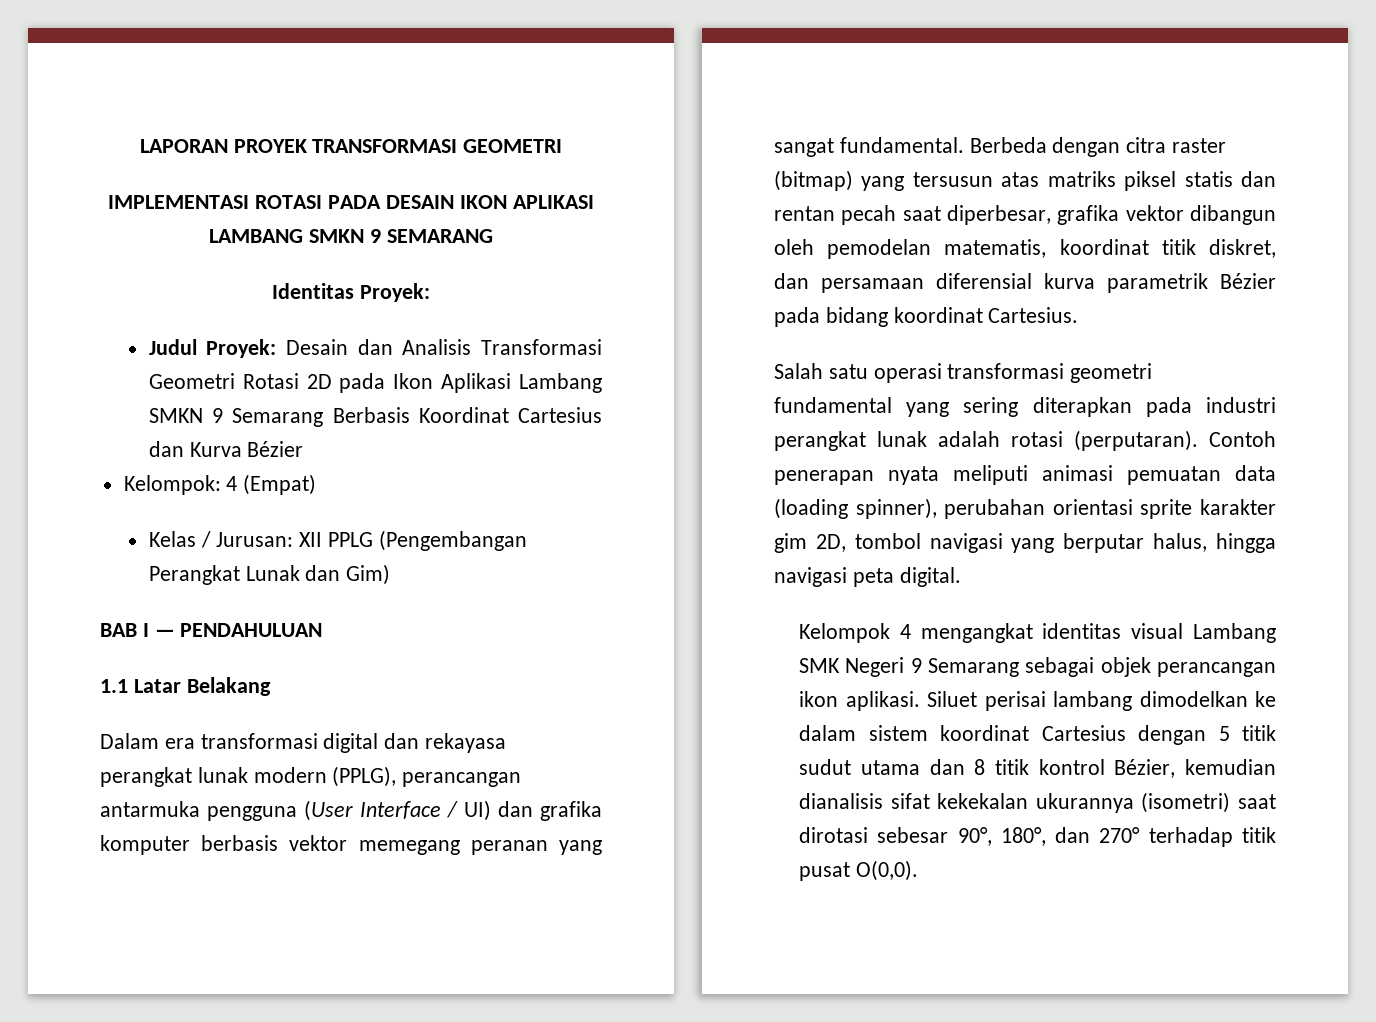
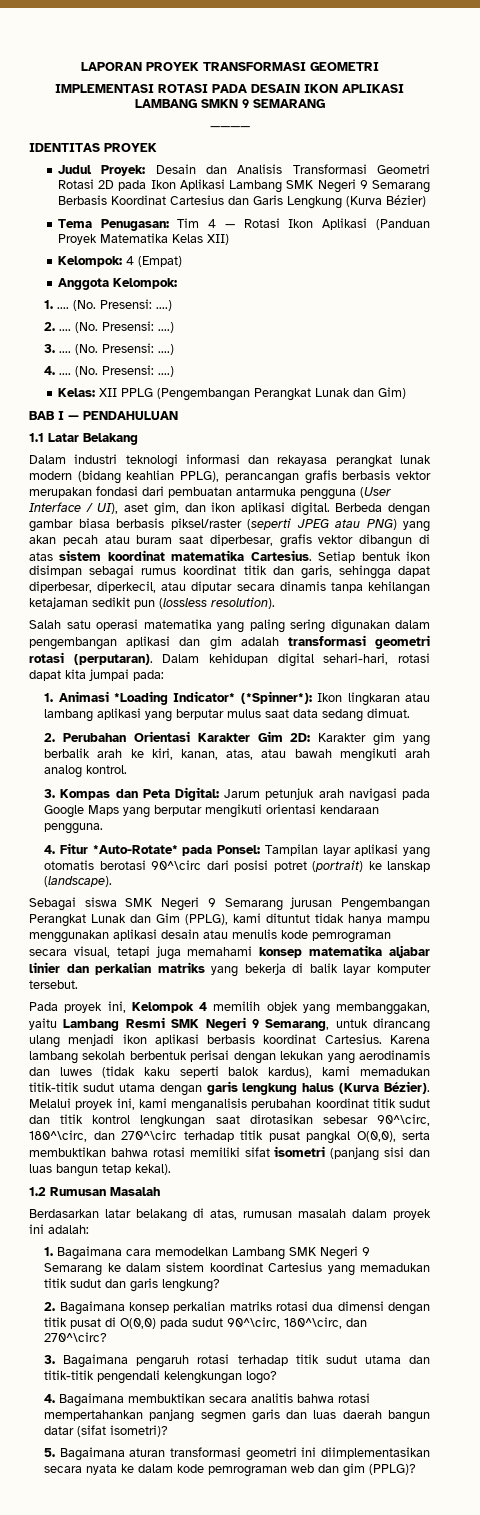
- Identitas Proyek:
+ ————
+ IDENTITAS PROYEK
- Judul Proyek: Desain dan Analisis Transformasi Geometri Rotasi 2D pada Ikon Aplikasi Lambang SMKN 9 Semarang Berbasis Koordinat Cartesius dan Kurva Bézier
+ Judul Proyek: Desain dan Analisis Transformasi Geometri Rotasi 2D pada Ikon Aplikasi Lambang SMK Negeri 9 Semarang Berbasis Koordinat Cartesius dan Garis Lengkung (Kurva Bézier)
+ Tema Penugasan: Tim 4 — Rotasi Ikon Aplikasi (Panduan Proyek Matematika Kelas XII)
  Kelompok: 4 (Empat)
- Kelas / Jurusan: XII PPLG (Pengembangan Perangkat Lunak dan Gim)
+ Anggota Kelompok:
+ 1. .... (No. Presensi: ....)
+ 2. .... (No. Presensi: ....)
+ 3. .... (No. Presensi: ....)
+ 4. .... (No. Presensi: ....)
+ Kelas: XII PPLG (Pengembangan Perangkat Lunak dan Gim)
- Dalam era transformasi digital dan rekayasa perangkat lunak modern (PPLG), perancangan antarmuka pengguna (User Interface / UI) dan grafika komputer berbasis vektor memegang peranan yang sangat fundamental. Berbeda dengan citra raster (bitmap) yang tersusun atas matriks piksel statis dan rentan pecah saat diperbesar, grafika vektor dibangun oleh pemodelan matematis, koordinat titik diskret, dan persamaan diferensial kurva parametrik Bézier pada bidang koordinat Cartesius.
- Salah satu operasi transformasi geometri fundamental yang sering diterapkan pada industri perangkat lunak adalah rotasi (perputaran). Contoh penerapan nyata meliputi animasi pemuatan data (loading spinner), perubahan orientasi sprite karakter gim 2D, tombol navigasi yang berputar halus, hingga navigasi peta digital.
- Kelompok 4 mengangkat identitas visual Lambang SMK Negeri 9 Semarang sebagai objek perancangan ikon aplikasi. Siluet perisai lambang dimodelkan ke dalam sistem koordinat Cartesius dengan 5 titik sudut utama dan 8 titik kontrol Bézier, kemudian dianalisis sifat kekekalan ukurannya (isometri) saat dirotasi sebesar 90°, 180°, dan 270° terhadap titik pusat O(0,0).
+ Dalam industri teknologi informasi dan rekayasa perangkat lunak modern (bidang keahlian PPLG), perancangan grafis berbasis vektor merupakan fondasi dari pembuatan antarmuka pengguna (User Interface / UI), aset gim, dan ikon aplikasi digital. Berbeda dengan gambar biasa berbasis piksel/raster (seperti JPEG atau PNG) yang akan pecah atau buram saat diperbesar, grafis vektor dibangun di atas sistem koordinat matematika Cartesius. Setiap bentuk ikon disimpan sebagai rumus koordinat titik dan garis, sehingga dapat diperbesar, diperkecil, atau diputar secara dinamis tanpa kehilangan ketajaman sedikit pun (lossless resolution).
+ Salah satu operasi matematika yang paling sering digunakan dalam pengembangan aplikasi dan gim adalah transformasi geometri rotasi (perputaran). Dalam kehidupan digital sehari-hari, rotasi dapat kita jumpai pada:
+ 1. Animasi *Loading Indicator* (*Spinner*): Ikon lingkaran atau lambang aplikasi yang berputar mulus saat data sedang dimuat.
+ 2. Perubahan Orientasi Karakter Gim 2D: Karakter gim yang berbalik arah ke kiri, kanan, atas, atau bawah mengikuti arah analog kontrol.
+ 3. Kompas dan Peta Digital: Jarum petunjuk arah navigasi pada Google Maps yang berputar mengikuti orientasi kendaraan pengguna.
+ 4. Fitur *Auto-Rotate* pada Ponsel: Tampilan layar aplikasi yang otomatis berotasi 90^\circ dari posisi potret (portrait) ke lanskap (landscape).
+ Sebagai siswa SMK Negeri 9 Semarang jurusan Pengembangan Perangkat Lunak dan Gim (PPLG), kami dituntut tidak hanya mampu menggunakan aplikasi desain atau menulis kode pemrograman secara visual, tetapi juga memahami konsep matematika aljabar linier dan perkalian matriks yang bekerja di balik layar komputer tersebut.
+ Pada proyek ini, Kelompok 4 memilih objek yang membanggakan, yaitu Lambang Resmi SMK Negeri 9 Semarang, untuk dirancang ulang menjadi ikon aplikasi berbasis koordinat Cartesius. Karena lambang sekolah berbentuk perisai dengan lekukan yang aerodinamis dan luwes (tidak kaku seperti balok kardus), kami memadukan titik-titik sudut utama dengan garis lengkung halus (Kurva Bézier). Melalui proyek ini, kami menganalisis perubahan koordinat titik sudut dan titik kontrol lengkungan saat dirotasikan sebesar 90^\circ, 180^\circ, dan 270^\circ terhadap titik pusat pangkal O(0,0), serta membuktikan bahwa rotasi memiliki sifat isometri (panjang sisi dan luas bangun tetap kekal).
+ 1.2 Rumusan Masalah
+ Berdasarkan latar belakang di atas, rumusan masalah dalam proyek ini adalah:
+ 1. Bagaimana cara memodelkan Lambang SMK Negeri 9 Semarang ke dalam sistem koordinat Cartesius yang memadukan titik sudut dan garis lengkung?
+ 2. Bagaimana konsep perkalian matriks rotasi dua dimensi dengan titik pusat di O(0,0) pada sudut 90^\circ, 180^\circ, dan 270^\circ?
+ 3. Bagaimana pengaruh rotasi terhadap titik sudut utama dan titik-titik pengendali kelengkungan logo?
+ 4. Bagaimana membuktikan secara analitis bahwa rotasi mempertahankan panjang segmen garis dan luas daerah bangun datar (sifat isometri)?
+ 5. Bagaimana aturan transformasi geometri ini diimplementasikan secara nyata ke dalam kode pemrograman web dan gim (PPLG)?

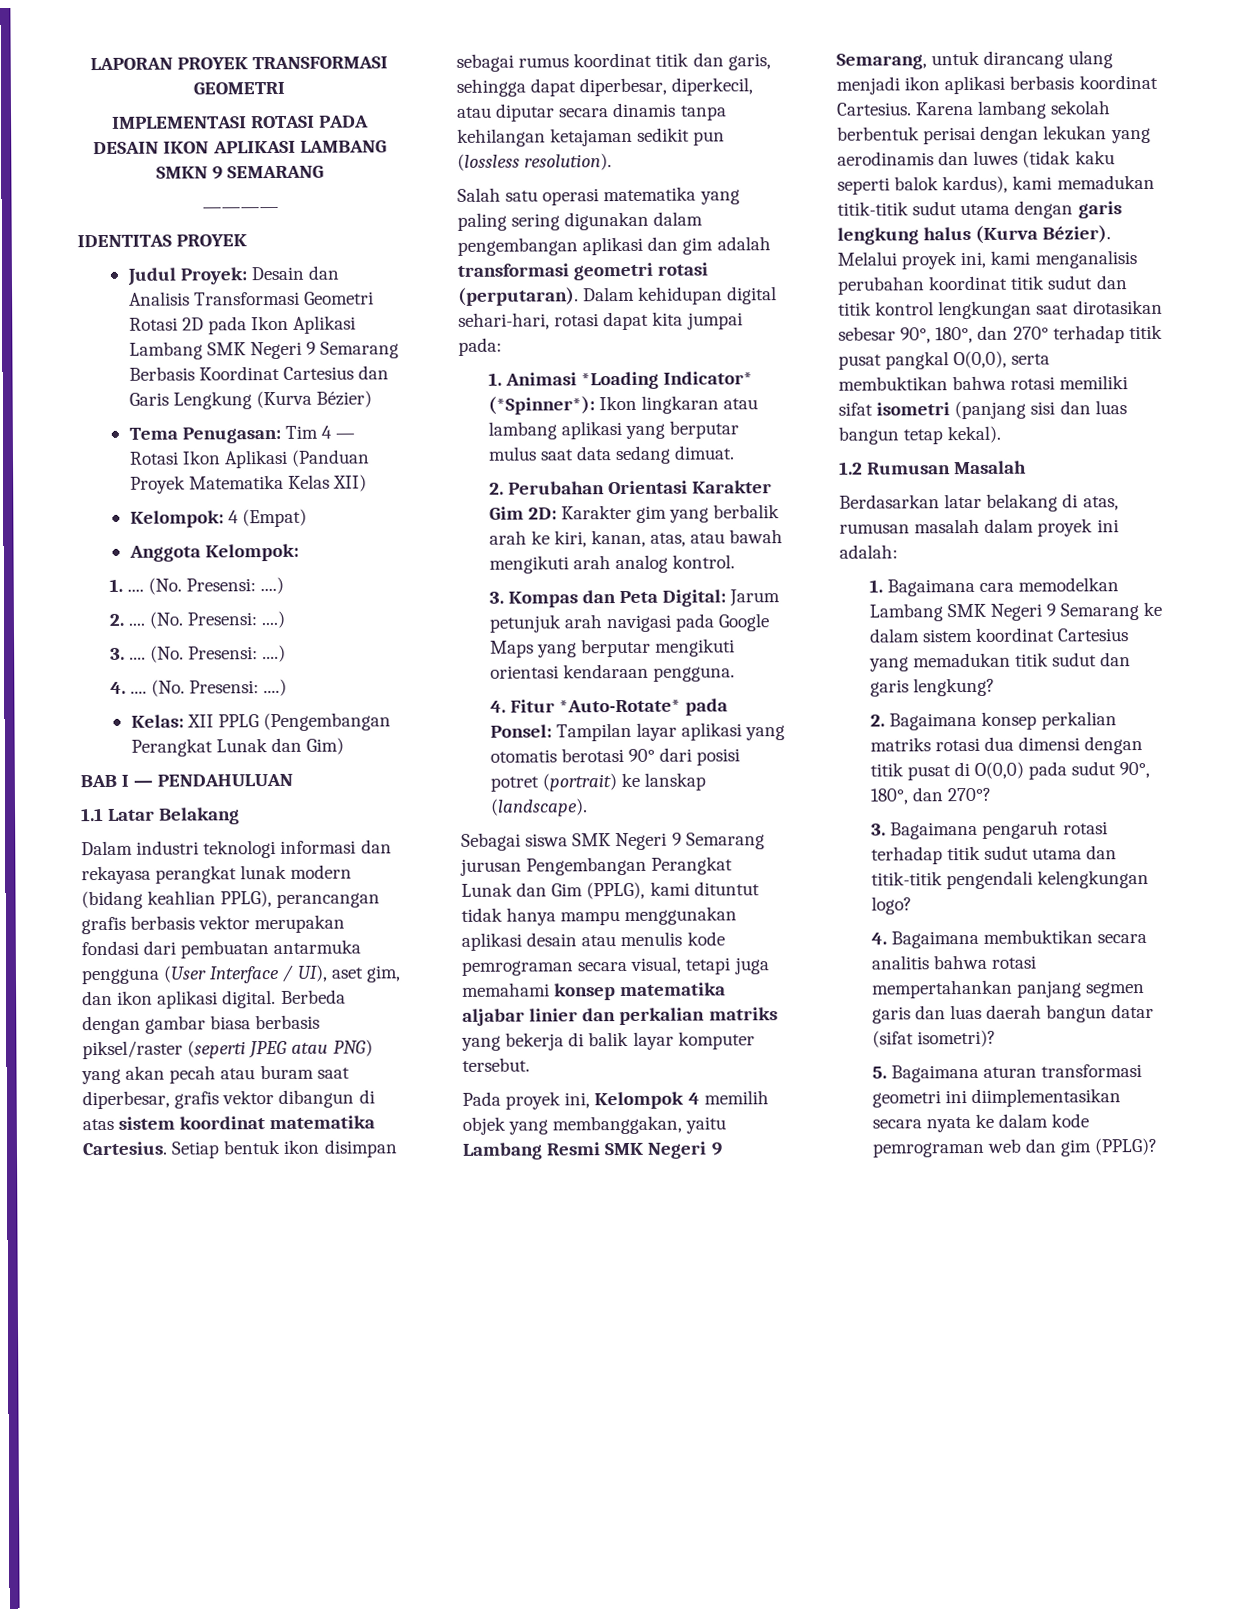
- 4. Fitur *Auto-Rotate* pada Ponsel: Tampilan layar aplikasi yang otomatis berotasi 90^\circ dari posisi potret (portrait) ke lanskap (landscape).
+ 4. Fitur *Auto-Rotate* pada Ponsel: Tampilan layar aplikasi yang otomatis berotasi 90° dari posisi potret (portrait) ke lanskap (landscape).
- Melalui proyek ini, kami menganalisis perubahan koordinat titik sudut dan titik kontrol lengkungan saat dirotasikan sebesar 90^\circ, 180^\circ, dan 270^\circ terhadap titik pusat pangkal O(0,0), serta membuktikan bahwa rotasi memiliki sifat isometri (panjang sisi dan luas bangun tetap kekal).
+ Melalui proyek ini, kami menganalisis perubahan koordinat titik sudut dan titik kontrol lengkungan saat dirotasikan sebesar 90°, 180°, dan 270° terhadap titik pusat pangkal O(0,0), serta membuktikan bahwa rotasi memiliki sifat isometri (panjang sisi dan luas bangun tetap kekal).
- 2. Bagaimana konsep perkalian matriks rotasi dua dimensi dengan titik pusat di O(0,0) pada sudut 90^\circ, 180^\circ, dan 270^\circ?
+ 2. Bagaimana konsep perkalian matriks rotasi dua dimensi dengan titik pusat di O(0,0) pada sudut 90°, 180°, dan 270°?

